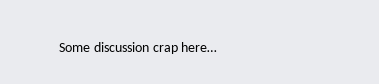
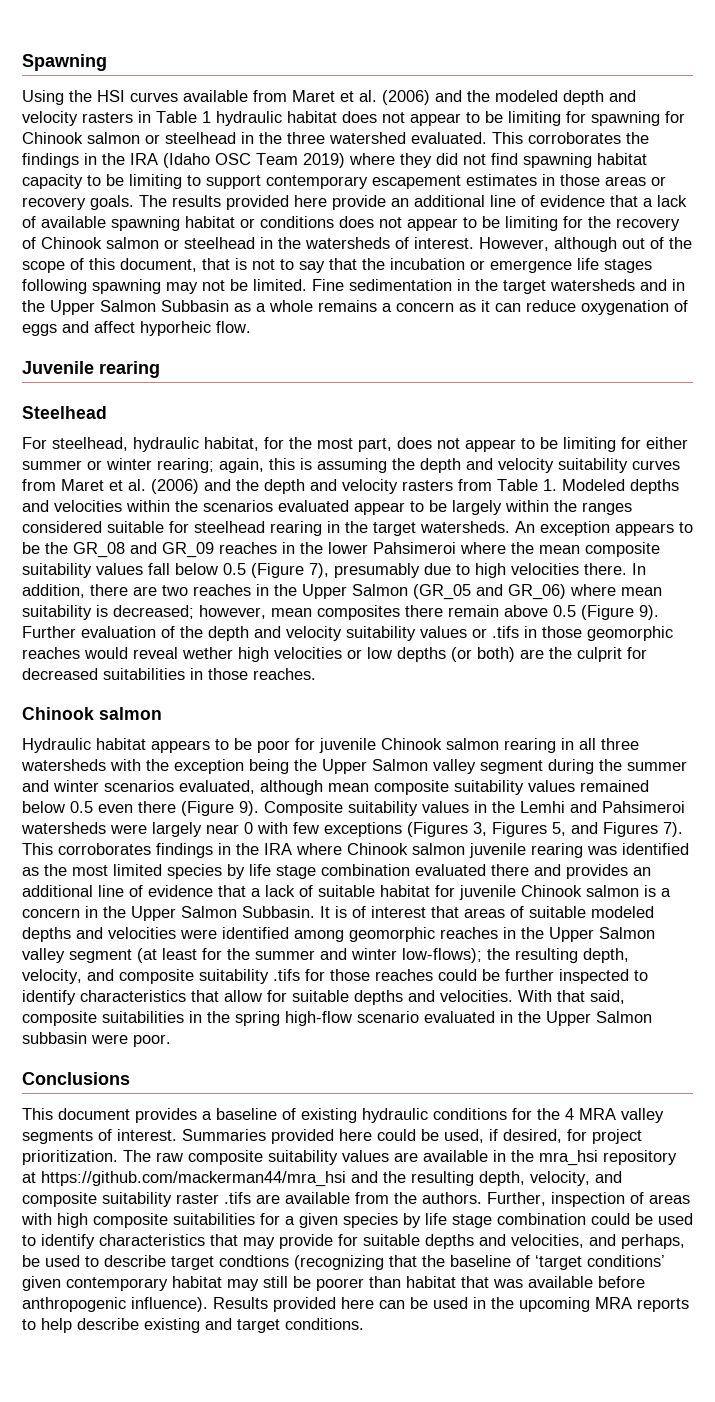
- Some discussion crap here…
+ Spawning
+ Using the HSI curves available from Maret et al. (2006) and the modeled depth and velocity rasters in Table 1 hydraulic habitat does not appear to be limiting for spawning for Chinook salmon or steelhead in the three watershed evaluated. This corroborates the findings in the IRA (Idaho OSC Team 2019) where they did not find spawning habitat capacity to be limiting to support contemporary escapement estimates in those areas or recovery goals. The results provided here provide an additional line of evidence that a lack of available spawning habitat or conditions does not appear to be limiting for the recovery of Chinook salmon or steelhead in the watersheds of interest. However, although out of the scope of this document, that is not to say that the incubation or emergence life stages following spawning may not be limited. Fine sedimentation in the target watersheds and in the Upper Salmon Subbasin as a whole remains a concern as it can reduce oxygenation of eggs and affect hyporheic flow.
+ Juvenile rearing
+ Steelhead
+ For steelhead, hydraulic habitat, for the most part, does not appear to be limiting for either summer or winter rearing; again, this is assuming the depth and velocity suitability curves from Maret et al. (2006) and the depth and velocity rasters from Table 1. Modeled depths and velocities within the scenarios evaluated appear to be largely within the ranges considered suitable for steelhead rearing in the target watersheds. An exception appears to be the GR_08 and GR_09 reaches in the lower Pahsimeroi where the mean composite suitability values fall below 0.5 (Figure 7), presumably due to high velocities there. In addition, there are two reaches in the Upper Salmon (GR_05 and GR_06) where mean suitability is decreased; however, mean composites there remain above 0.5 (Figure 9). Further evaluation of the depth and velocity suitability values or .tifs in those geomorphic reaches would reveal wether high velocities or low depths (or both) are the culprit for decreased suitabilities in those reaches.
+ Chinook salmon
+ Hydraulic habitat appears to be poor for juvenile Chinook salmon rearing in all three watersheds with the exception being the Upper Salmon valley segment during the summer and winter scenarios evaluated, although mean composite suitability values remained below 0.5 even there (Figure 9). Composite suitability values in the Lemhi and Pahsimeroi watersheds were largely near 0 with few exceptions (Figures 3, Figures 5, and Figures 7). This corroborates findings in the IRA where Chinook salmon juvenile rearing was identified as the most limited species by life stage combination evaluated there and provides an additional line of evidence that a lack of suitable habitat for juvenile Chinook salmon is a concern in the Upper Salmon Subbasin. It is of interest that areas of suitable modeled depths and velocities were identified among geomorphic reaches in the Upper Salmon valley segment (at least for the summer and winter low-flows); the resulting depth, velocity, and composite suitability .tifs for those reaches could be further inspected to identify characteristics that allow for suitable depths and velocities. With that said, composite suitabilities in the spring high-flow scenario evaluated in the Upper Salmon subbasin were poor.
+ Conclusions
+ This document provides a baseline of existing hydraulic conditions for the 4 MRA valley segments of interest. Summaries provided here could be used, if desired, for project prioritization. The raw composite suitability values are available in the mra_hsi repository at https://github.com/mackerman44/mra_hsi and the resulting depth, velocity, and composite suitability raster .tifs are available from the authors. Further, inspection of areas with high composite suitabilities for a given species by life stage combination could be used to identify characteristics that may provide for suitable depths and velocities, and perhaps, be used to describe target condtions (recognizing that the baseline of ‘target conditions’ given contemporary habitat may still be poorer than habitat that was available before anthropogenic influence). Results provided here can be used in the upcoming MRA reports to help describe existing and target conditions.

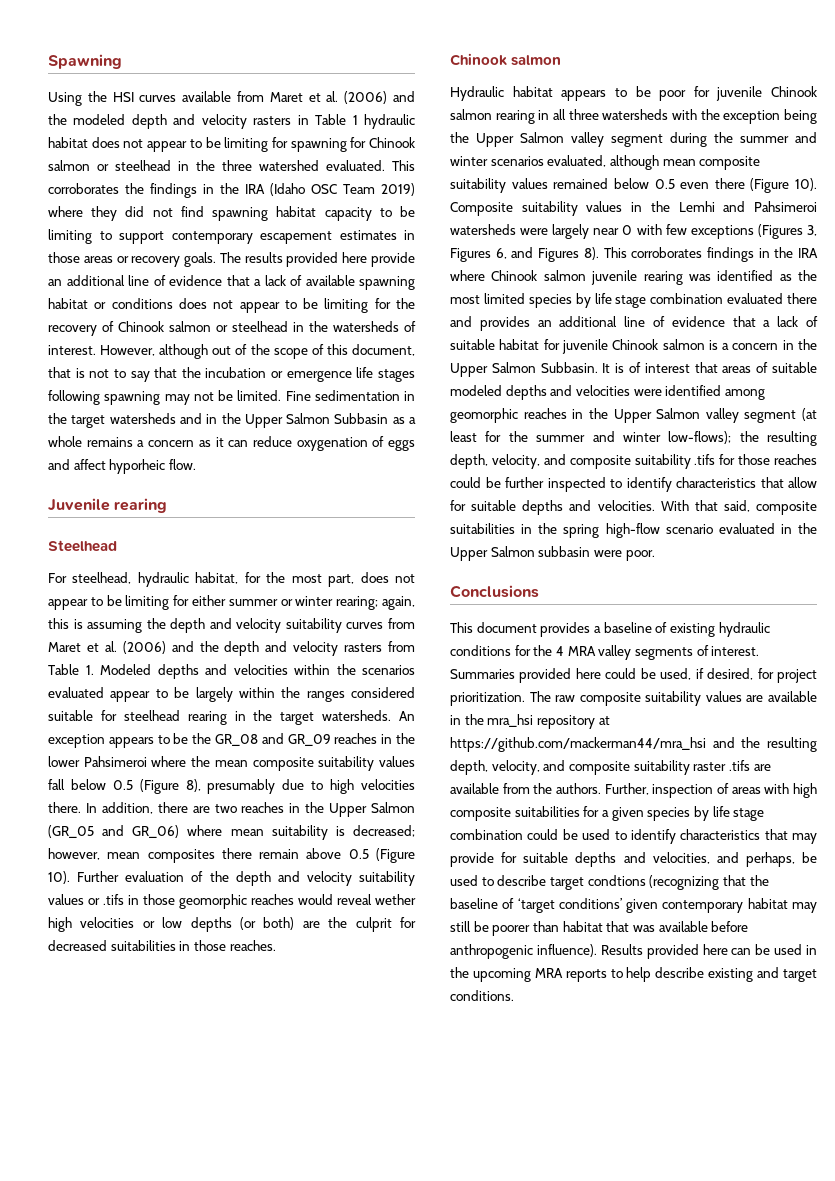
- An exception appears to be the GR_08 and GR_09 reaches in the lower Pahsimeroi where the mean composite suitability values fall below 0.5 (Figure 7), presumably due to high velocities there.
+ An exception appears to be the GR_08 and GR_09 reaches in the lower Pahsimeroi where the mean composite suitability values fall below 0.5 (Figure 8), presumably due to high velocities there.
- In addition, there are two reaches in the Upper Salmon (GR_05 and GR_06) where mean suitability is decreased; however, mean composites there remain above 0.5 (Figure 9).
+ In addition, there are two reaches in the Upper Salmon (GR_05 and GR_06) where mean suitability is decreased; however, mean composites there remain above 0.5 (Figure 10).
- Hydraulic habitat appears to be poor for juvenile Chinook salmon rearing in all three watersheds with the exception being the Upper Salmon valley segment during the summer and winter scenarios evaluated, although mean composite suitability values remained below 0.5 even there (Figure 9).
+ Hydraulic habitat appears to be poor for juvenile Chinook salmon rearing in all three watersheds with the exception being the Upper Salmon valley segment during the summer and winter scenarios evaluated, although mean composite suitability values remained below 0.5 even there (Figure 10).
- Composite suitability values in the Lemhi and Pahsimeroi watersheds were largely near 0 with few exceptions (Figures 3, Figures 5, and Figures 7).
+ Composite suitability values in the Lemhi and Pahsimeroi watersheds were largely near 0 with few exceptions (Figures 3, Figures 6, and Figures 8).

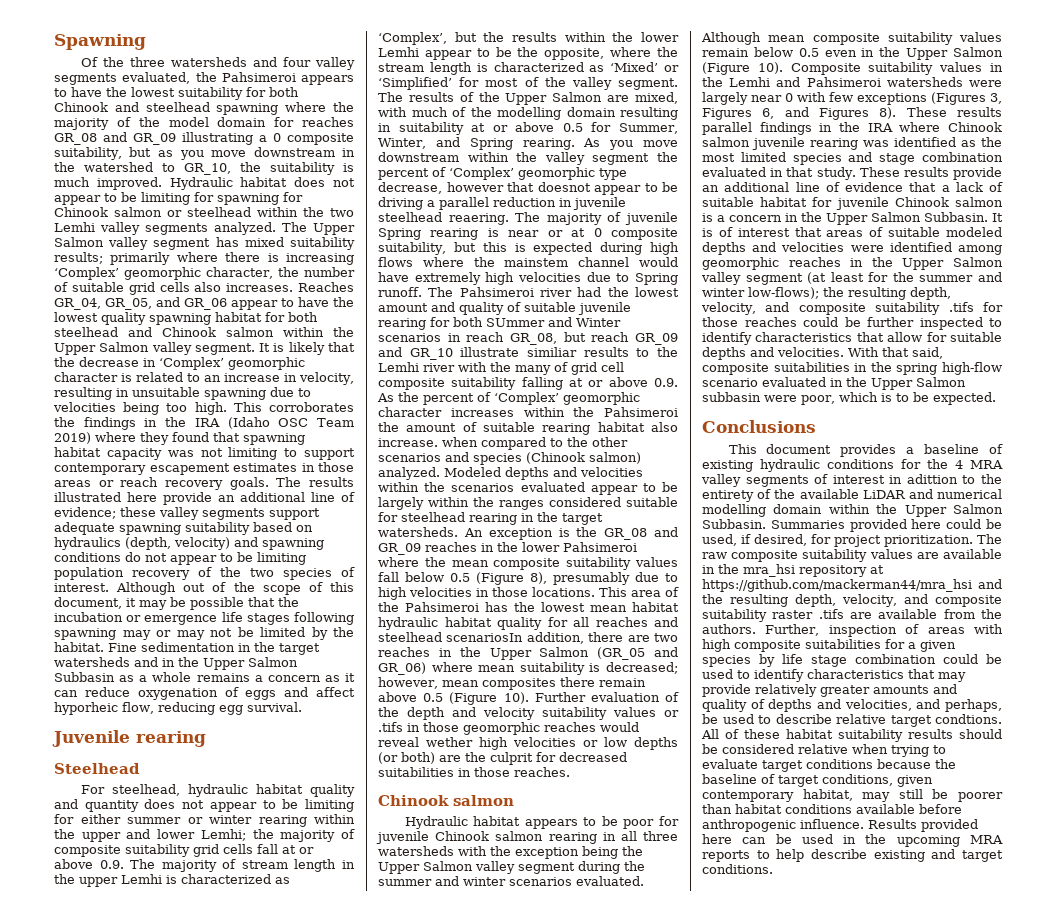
- Using the HSI curves available from Maret et al. (2006) and the modeled depth and velocity rasters in Table 1 hydraulic habitat does not appear to be limiting for spawning for Chinook salmon or steelhead in the three watershed evaluated.
+ Of the three watersheds and four valley segments evaluated, the Pahsimeroi appears to have the lowest suitability for both Chinook and steelhead spawning where the majority of the model domain for reaches GR_08 and GR_09 illustrating a 0 composite suitability, but as you move downstream in the watershed to GR_10, the suitability is much improved. Hydraulic habitat does not appear to be limiting for spawning for Chinook salmon or steelhead within the two Lemhi valley segments analyzed. The Upper Salmon valley segment has mixed suitability results; primarily where there is increasing ‘Complex’ geomorphic character, the number of suitable grid cells also increases. Reaches GR_04, GR_05, and GR_06 appear to have the lowest quality spawning habitat for both steelhead and Chinook salmon within the Upper Salmon valley segment. It is likely that the decrease in ‘Complex’ geomorphic character is related to an increase in velocity, resulting in unsuitable spawning due to velocities being too high.
- This corroborates the findings in the IRA (Idaho OSC Team 2019) where they did not find spawning habitat capacity to be limiting to support contemporary escapement estimates in those areas or recovery goals.
+ This corroborates the findings in the IRA (Idaho OSC Team 2019) where they found that spawning habitat capacity was not limiting to support contemporary escapement estimates in those areas or reach recovery goals.
- The results provided here provide an additional line of evidence that a lack of available spawning habitat or conditions does not appear to be limiting for the recovery of Chinook salmon or steelhead in the watersheds of interest. However, although out of the scope of this document, that is not to say that the incubation or emergence life stages following spawning may not be limited.
+ The results illustrated here provide an additional line of evidence; these valley segments support adequate spawning suitability based on hydraulics (depth, velocity) and spawning conditions do not appear to be limiting population recovery of the two species of interest. Although out of the scope of this document, it may be possible that the incubation or emergence life stages following spawning may or may not be limited by the habitat.
- Fine sedimentation in the target watersheds and in the Upper Salmon Subbasin as a whole remains a concern as it can reduce oxygenation of eggs and affect hyporheic flow.
+ Fine sedimentation in the target watersheds and in the Upper Salmon Subbasin as a whole remains a concern as it can reduce oxygenation of eggs and affect hyporheic flow, reducing egg survival.
- For steelhead, hydraulic habitat, for the most part, does not appear to be limiting for either summer or winter rearing; again, this is assuming the depth and velocity suitability curves from Maret et al. (2006) and the depth and velocity rasters from Table 1. Modeled depths and velocities within the scenarios evaluated appear to be largely within the ranges considered suitable for steelhead rearing in the target watersheds.
+ For steelhead, hydraulic habitat quality and quantity does not appear to be limiting for either summer or winter rearing within the upper and lower Lemhi; the majority of composite suitability grid cells fall at or above 0.9. The majority of stream length in the upper Lemhi is characterized as ‘Complex’, but the results within the lower Lemhi appear to be the opposite, where the stream length is characterized as ‘Mixed’ or ‘Simplified’ for most of the valley segment. The results of the Upper Salmon are mixed, with much of the modelling domain resulting in suitability at or above 0.5 for Summer, Winter, and Spring rearing. As you move downstream within the valley segment the percent of ‘Complex’ geomorphic type decrease, however that doesnot appear to be driving a parallel reduction in juvenile steelhead reaering. The majority of juvenile Spring rearing is near or at 0 composite suitability, but this is expected during high flows where the mainstem channel would have extremely high velocities due to Spring runoff. The Pahsimeroi river had the lowest amount and quality of suitable juvenile rearing for both SUmmer and Winter scenarios in reach GR_08, but reach GR_09 and GR_10 illustrate similiar results to the Lemhi river with the many of grid cell composite suitability falling at or above 0.9. As the percent of ‘Complex’ geomorphic character increases within the Pahsimeroi the amount of suitable rearing habitat also increase. when compared to the other scenarios and species (Chinook salmon) analyzed. Modeled depths and velocities within the scenarios evaluated appear to be largely within the ranges considered suitable for steelhead rearing in the target watersheds.
- An exception appears to be the GR_08 and GR_09 reaches in the lower Pahsimeroi where the mean composite suitability values fall below 0.5 (Figure 8), presumably due to high velocities there. In addition, there are two reaches in the Upper Salmon (GR_05 and GR_06) where mean suitability is decreased; however, mean composites there remain above 0.5 (Figure 10).
+ An exception is the GR_08 and GR_09 reaches in the lower Pahsimeroi where the mean composite suitability values fall below 0.5 (Figure 8), presumably due to high velocities in those locations. This area of the Pahsimeroi has the lowest mean habitat hydraulic habitat quality for all reaches and steelhead scenariosIn addition, there are two reaches in the Upper Salmon (GR_05 and GR_06) where mean suitability is decreased; however, mean composites there remain above 0.5 (Figure 10).
- Hydraulic habitat appears to be poor for juvenile Chinook salmon rearing in all three watersheds with the exception being the Upper Salmon valley segment during the summer and winter scenarios evaluated, although mean composite suitability values remained below 0.5 even there (Figure 10).
+ Hydraulic habitat appears to be poor for juvenile Chinook salmon rearing in all three watersheds with the exception being the Upper Salmon valley segment during the summer and winter scenarios evaluated. Although mean composite suitability values remain below 0.5 even in the Upper Salmon (Figure 10).
- This corroborates findings in the IRA where Chinook salmon juvenile rearing was identified as the most limited species by life stage combination evaluated there and provides an additional line of evidence that a lack of suitable habitat for juvenile Chinook salmon is a concern in the Upper Salmon Subbasin.
+ These results parallel findings in the IRA where Chinook salmon juvenile rearing was identified as the most limited species and stage combination evaluated in that study. These results provide an additional line of evidence that a lack of suitable habitat for juvenile Chinook salmon is a concern in the Upper Salmon Subbasin.
- With that said, composite suitabilities in the spring high-flow scenario evaluated in the Upper Salmon subbasin were poor.
+ With that said, composite suitabilities in the spring high-flow scenario evaluated in the Upper Salmon subbasin were poor, which is to be expected.
- This document provides a baseline of existing hydraulic conditions for the 4 MRA valley segments of interest.
+ This document provides a baseline of existing hydraulic conditions for the 4 MRA valley segments of interest in adittion to the entirety of the available LiDAR and numerical modelling domain within the Upper Salmon Subbasin.
- Further, inspection of areas with high composite suitabilities for a given species by life stage combination could be used to identify characteristics that may provide for suitable depths and velocities, and perhaps, be used to describe target condtions (recognizing that the baseline of ‘target conditions’ given contemporary habitat may still be poorer than habitat that was available before anthropogenic influence).
+ Further, inspection of areas with high composite suitabilities for a given species by life stage combination could be used to identify characteristics that may provide relatively greater amounts and quality of depths and velocities, and perhaps, be used to describe relative target condtions. All of these habitat suitability results should be considered relative when trying to evaluate target conditions because the baseline of target conditions, given contemporary habitat, may still be poorer than habitat conditions available before anthropogenic influence.

